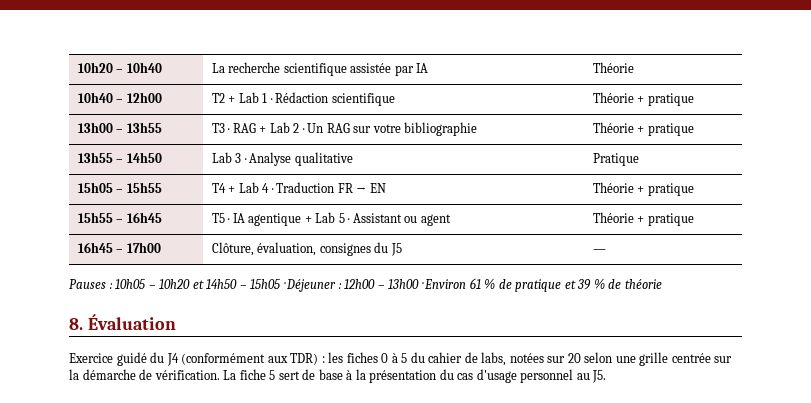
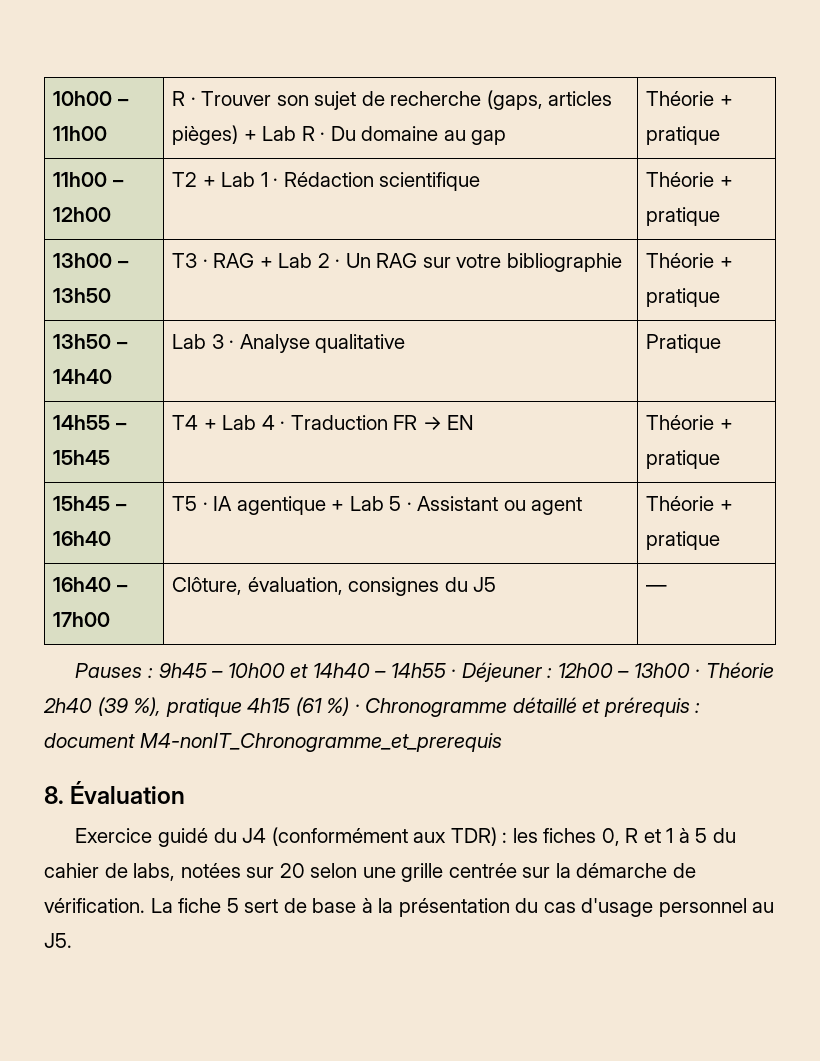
- 10h20 – 10h40 | La recherche scientifique assistée par IA | Théorie
- 10h40 – 12h00 | T2 + Lab 1 · Rédaction scientifique | Théorie + pratique
+ 10h00 – 11h00 | R · Trouver son sujet de recherche (gaps, articles pièges) + Lab R · Du domaine au gap | Théorie + pratique
+ 11h00 – 12h00 | T2 + Lab 1 · Rédaction scientifique | Théorie + pratique
- 13h00 – 13h55 | T3 · RAG + Lab 2 · Un RAG sur votre bibliographie | Théorie + pratique
+ 13h00 – 13h50 | T3 · RAG + Lab 2 · Un RAG sur votre bibliographie | Théorie + pratique
- 13h55 – 14h50 | Lab 3 · Analyse qualitative | Pratique
+ 13h50 – 14h40 | Lab 3 · Analyse qualitative | Pratique
- 15h05 – 15h55 | T4 + Lab 4 · Traduction FR → EN | Théorie + pratique
+ 14h55 – 15h45 | T4 + Lab 4 · Traduction FR → EN | Théorie + pratique
- 15h55 – 16h45 | T5 · IA agentique + Lab 5 · Assistant ou agent | Théorie + pratique
+ 15h45 – 16h40 | T5 · IA agentique + Lab 5 · Assistant ou agent | Théorie + pratique
- 16h45 – 17h00 | Clôture, évaluation, consignes du J5 | —
+ 16h40 – 17h00 | Clôture, évaluation, consignes du J5 | —
- Pauses : 10h05 – 10h20 et 14h50 – 15h05 · Déjeuner : 12h00 – 13h00 · Environ 61 % de pratique et 39 % de théorie
+ Pauses : 9h45 – 10h00 et 14h40 – 14h55 · Déjeuner : 12h00 – 13h00 · Théorie 2h40 (39 %), pratique 4h15 (61 %) · Chronogramme détaillé et prérequis : document M4-nonIT_Chronogramme_et_prerequis
- Exercice guidé du J4 (conformément aux TDR) : les fiches 0 à 5 du cahier de labs, notées sur 20 selon une grille centrée sur la démarche de vérification.
+ Exercice guidé du J4 (conformément aux TDR) : les fiches 0, R et 1 à 5 du cahier de labs, notées sur 20 selon une grille centrée sur la démarche de vérification.

